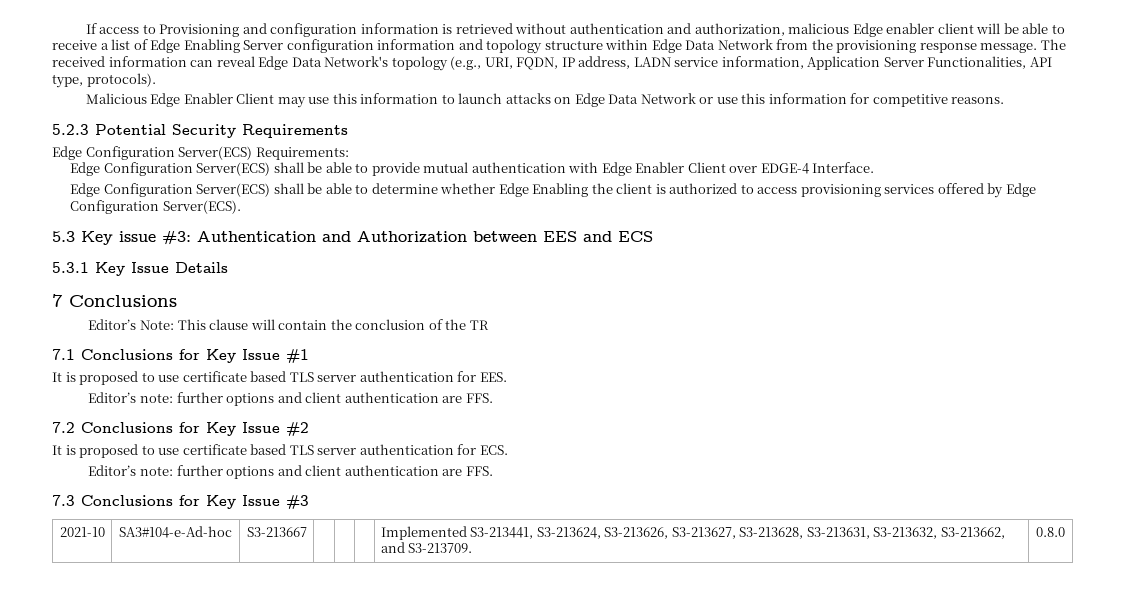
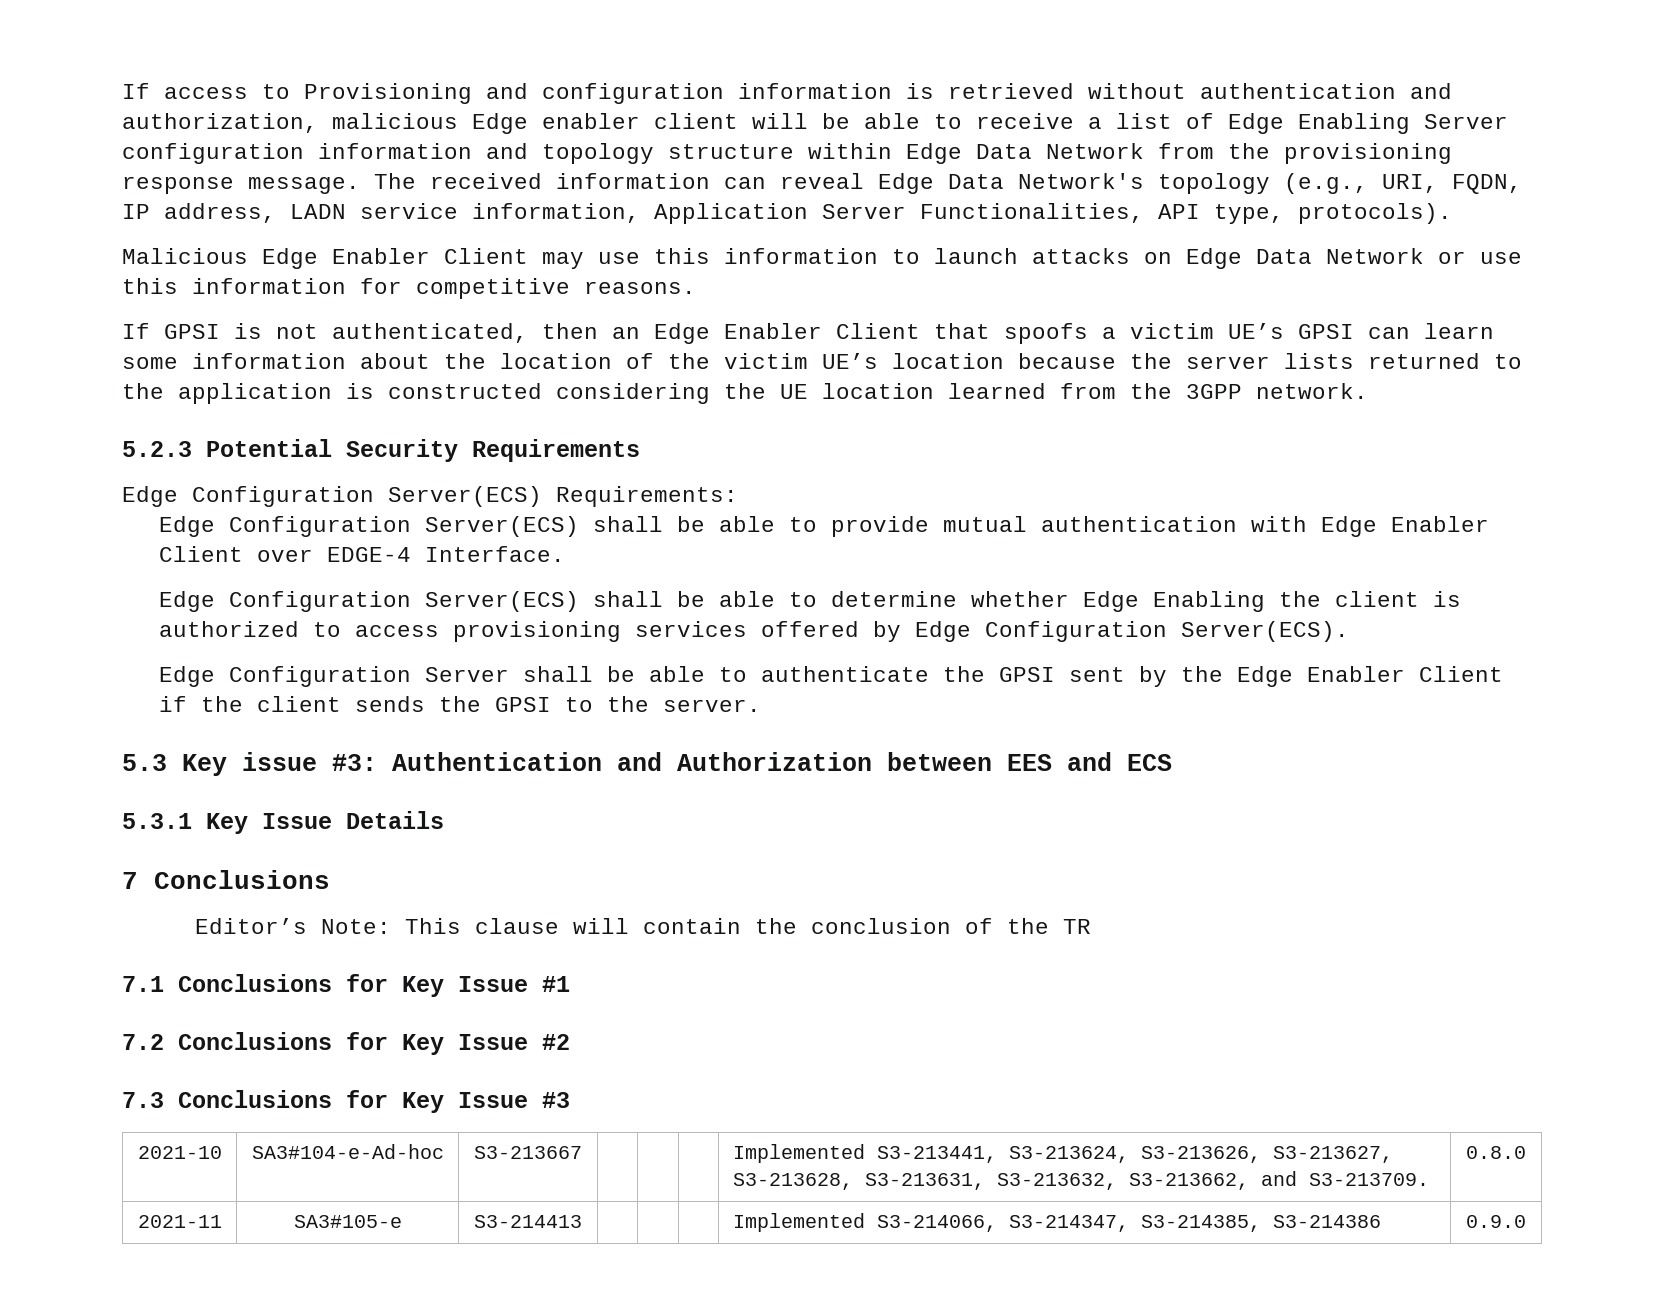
+ If GPSI is not authenticated, then an Edge Enabler Client that spoofs a victim UE’s GPSI can learn some information about the location of the victim UE’s location because the server lists returned to the application is constructed considering the UE location learned from the 3GPP network.
+ Edge Configuration Server shall be able to authenticate the GPSI sent by the Edge Enabler Client if the client sends the GPSI to the server.
- It is proposed to use certificate based TLS server authentication for EES.
- Editor’s note: further options and client authentication are FFS.
- It is proposed to use certificate based TLS server authentication for ECS.
- Editor’s note: further options and client authentication are FFS.
+ 2021-11 | SA3#105-e | S3-214413 | | | | Implemented S3-214066, S3-214347, S3-214385, S3-214386 | 0.9.0

